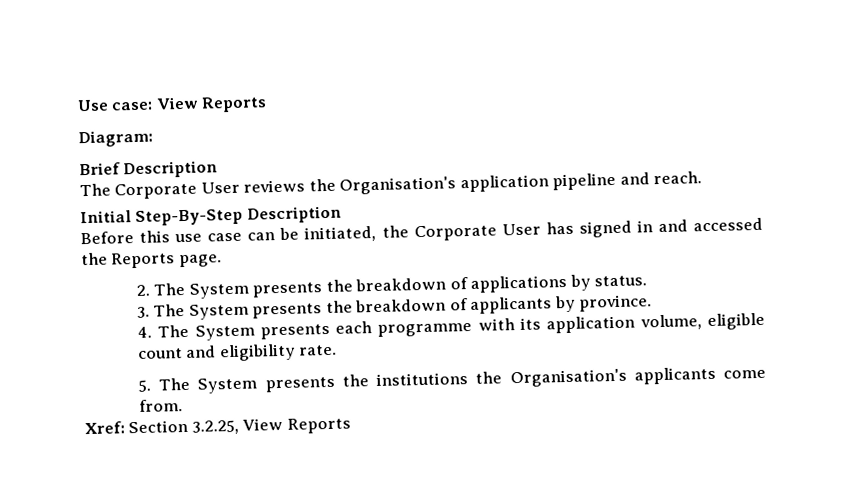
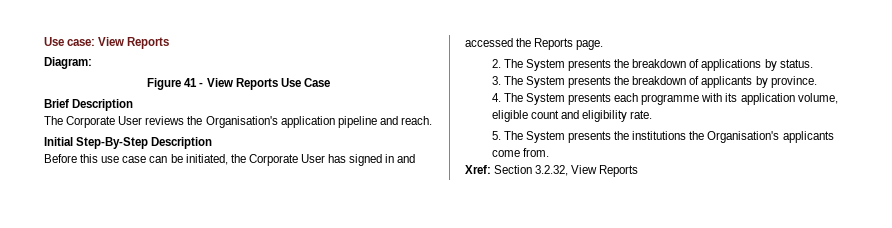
+ Figure 41 - View Reports Use Case
- Xref: Section 3.2.25, View Reports
+ Xref: Section 3.2.32, View Reports

